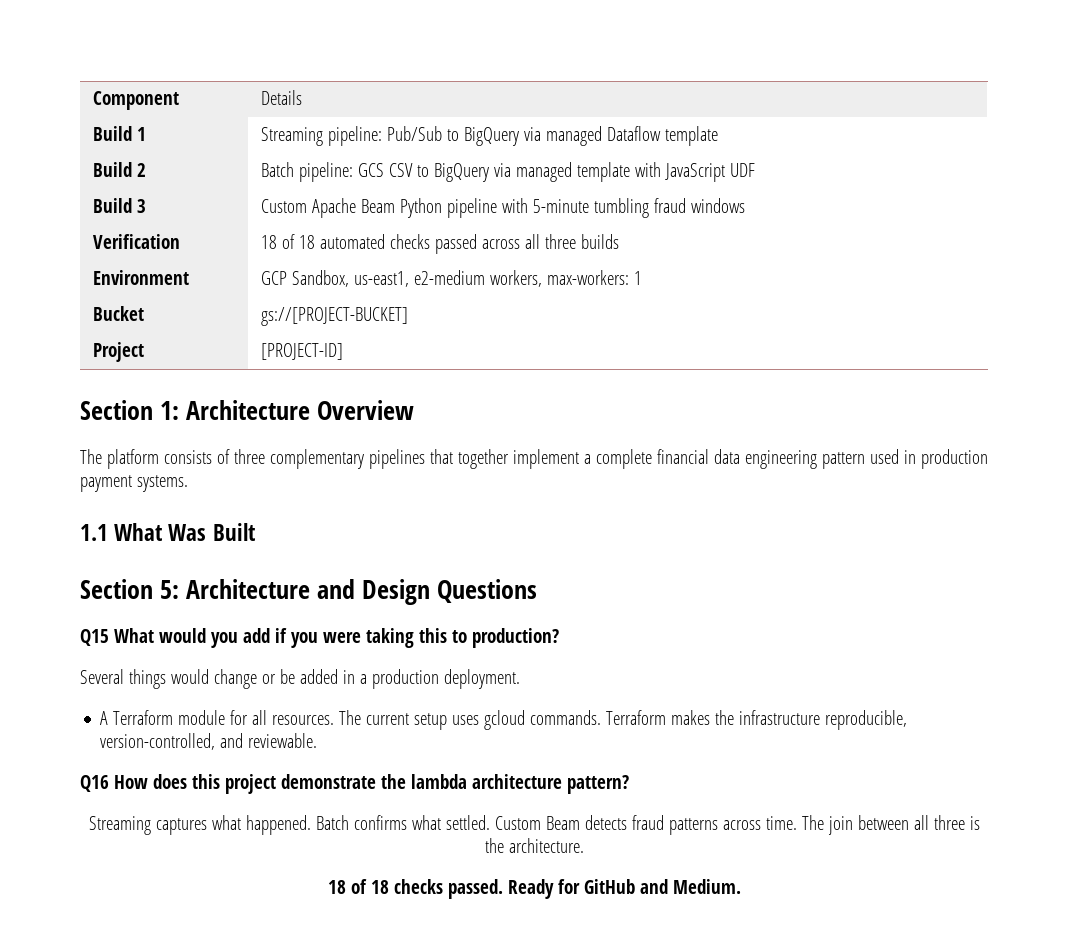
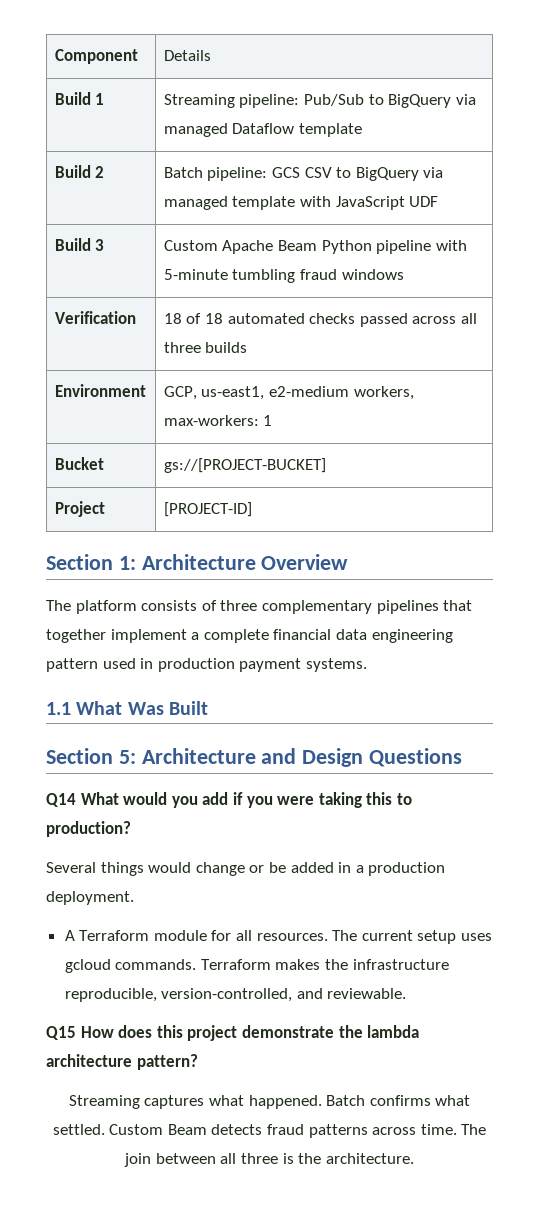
- Environment | GCP Sandbox, us-east1, e2-medium workers, max-workers: 1
+ Environment | GCP, us-east1, e2-medium workers, max-workers: 1
- Q15 What would you add if you were taking this to production?
+ Q14 What would you add if you were taking this to production?
- Q16 How does this project demonstrate the lambda architecture pattern?
+ Q15 How does this project demonstrate the lambda architecture pattern?
- 18 of 18 checks passed. Ready for GitHub and Medium.

